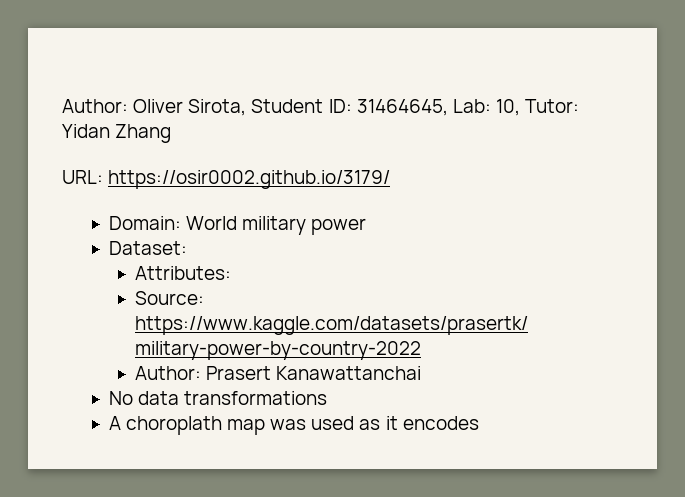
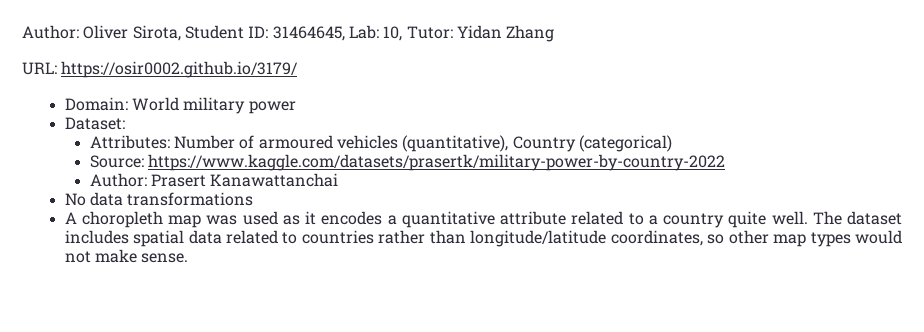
- Attributes:
+ Attributes: Number of armoured vehicles (quantitative), Country (categorical)
- A choroplath map was used as it encodes
+ A choropleth map was used as it encodes a quantitative attribute related to a country quite well. The dataset includes spatial data related to countries rather than longitude/latitude coordinates, so other map types would not make sense.

